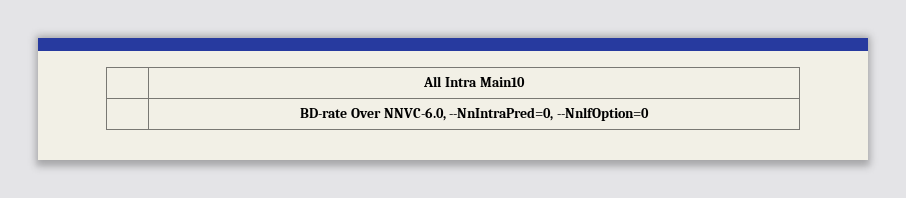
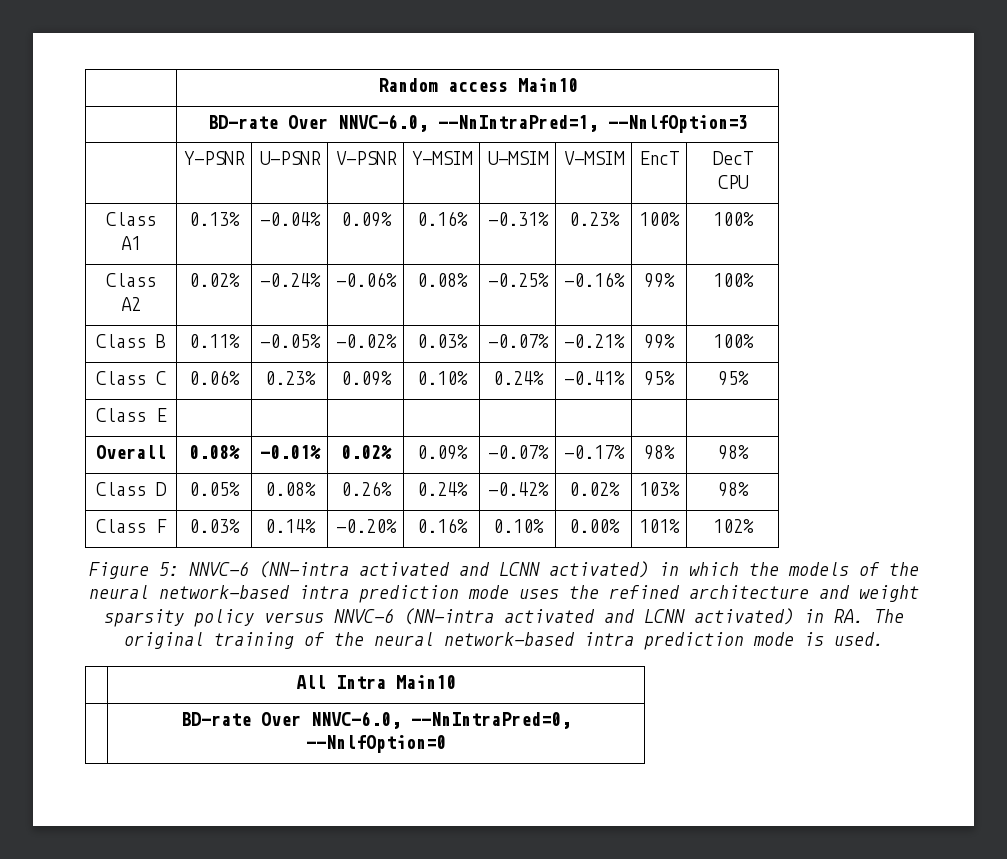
+ | Random access Main10
+ | BD-rate Over NNVC-6.0, --NnIntraPred=1, --NnlfOption=3
+ | Y-PSNR | U-PSNR | V-PSNR | Y-MSIM | U-MSIM | V-MSIM | EncT | DecT CPU
+ Class A1 | 0.13% | -0.04% | 0.09% | 0.16% | -0.31% | 0.23% | 100% | 100%
+ Class A2 | 0.02% | -0.24% | -0.06% | 0.08% | -0.25% | -0.16% | 99% | 100%
+ Class B | 0.11% | -0.05% | -0.02% | 0.03% | -0.07% | -0.21% | 99% | 100%
+ Class C | 0.06% | 0.23% | 0.09% | 0.10% | 0.24% | -0.41% | 95% | 95%
+ Class E | | | | | | | |
+ Overall | 0.08% | -0.01% | 0.02% | 0.09% | -0.07% | -0.17% | 98% | 98%
+ Class D | 0.05% | 0.08% | 0.26% | 0.24% | -0.42% | 0.02% | 103% | 98%
+ Class F | 0.03% | 0.14% | -0.20% | 0.16% | 0.10% | 0.00% | 101% | 102%
+ Figure 5: NNVC-6 (NN-intra activated and LCNN activated) in which the models of the neural network-based intra prediction mode uses the refined architecture and weight sparsity policy versus NNVC-6 (NN-intra activated and LCNN activated) in RA. The original training of the neural network-based intra prediction mode is used.

